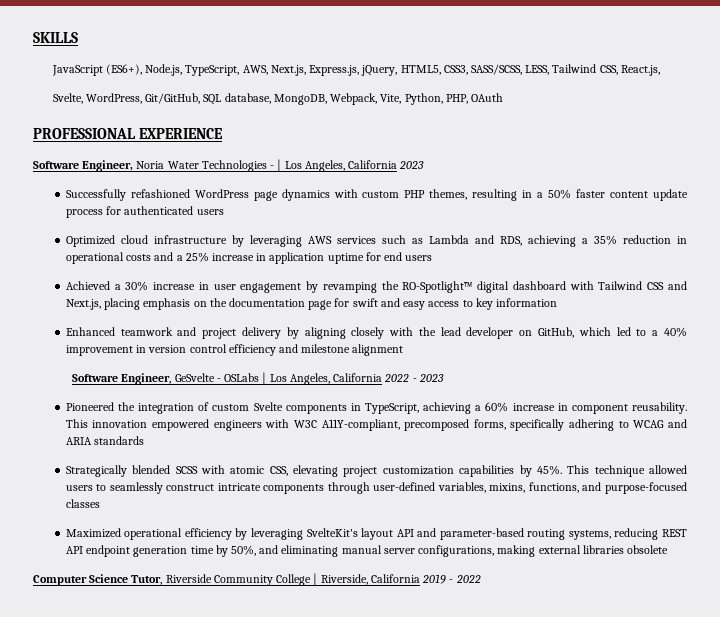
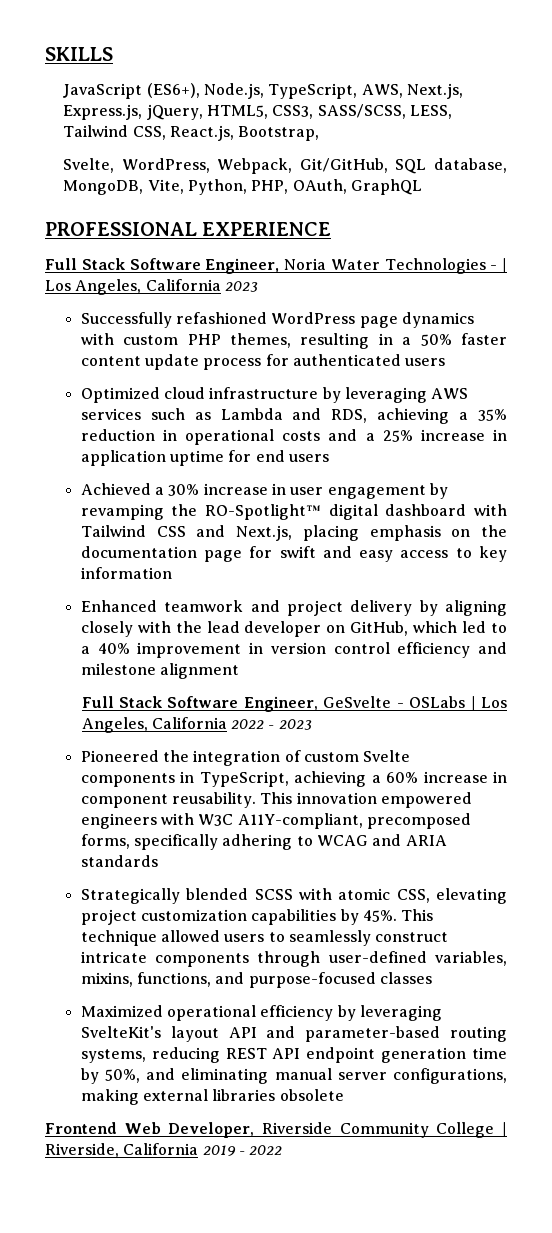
- JavaScript (ES6+), Node.js, TypeScript, AWS, Next.js, Express.js, jQuery, HTML5, CSS3, SASS/SCSS, LESS, Tailwind CSS, React.js,
+ JavaScript (ES6+), Node.js, TypeScript, AWS, Next.js, Express.js, jQuery, HTML5, CSS3, SASS/SCSS, LESS, Tailwind CSS, React.js, Bootstrap,
- Svelte, WordPress, Git/GitHub, SQL database, MongoDB, Webpack, Vite, Python, PHP, OAuth
+ Svelte, WordPress, Webpack, Git/GitHub, SQL database, MongoDB, Vite, Python, PHP, OAuth, GraphQL
- Software Engineer, Noria Water Technologies - | Los Angeles, California 2023
+ Full Stack Software Engineer, Noria Water Technologies - | Los Angeles, California 2023
- Software Engineer, GeSvelte - OSLabs | Los Angeles, California 2022 - 2023
+ Full Stack Software Engineer, GeSvelte - OSLabs | Los Angeles, California 2022 - 2023
- Computer Science Tutor, Riverside Community College | Riverside, California 2019 - 2022
+ Frontend Web Developer, Riverside Community College | Riverside, California 2019 - 2022

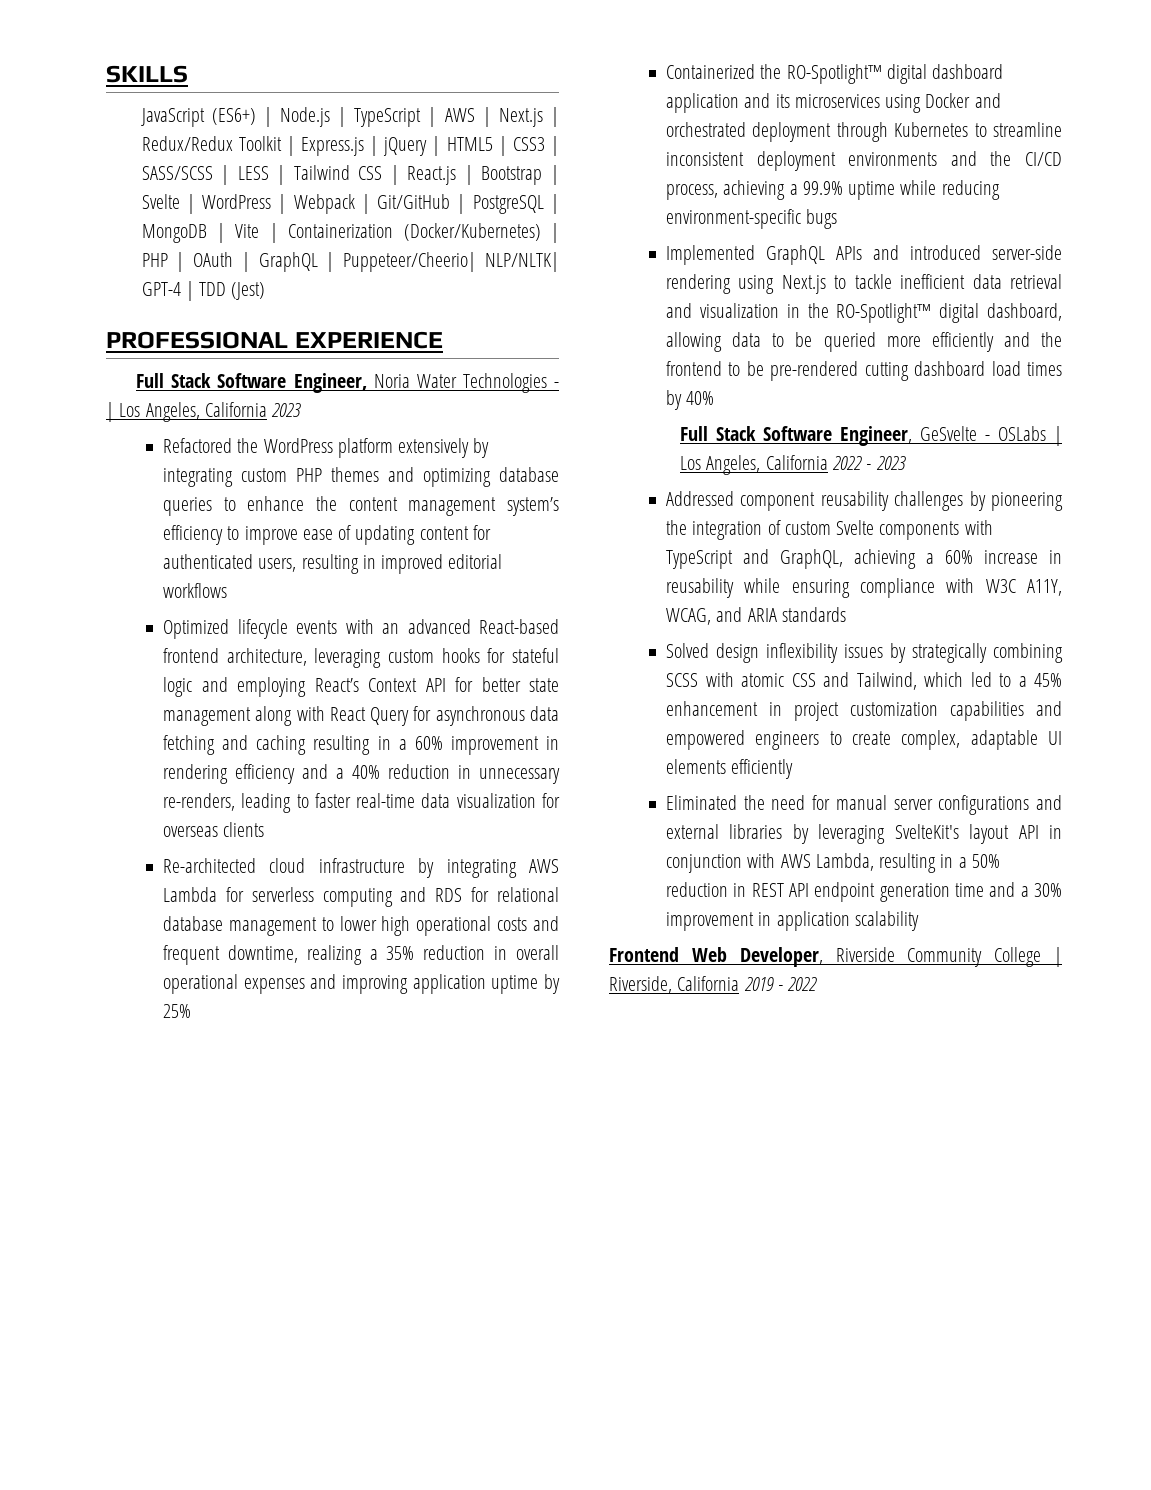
- JavaScript (ES6+), Node.js, TypeScript, AWS, Next.js, Express.js, jQuery, HTML5, CSS3, SASS/SCSS, LESS, Tailwind CSS, React.js, Bootstrap,
- Svelte, WordPress, Webpack, Git/GitHub, SQL database, MongoDB, Vite, Python, PHP, OAuth, GraphQL
+ JavaScript (ES6+) | Node.js | TypeScript | AWS | Next.js | Redux/Redux Toolkit | Express.js | jQuery | HTML5 | CSS3 | SASS/SCSS | LESS | Tailwind CSS | React.js | Bootstrap | Svelte | WordPress | Webpack | Git/GitHub | PostgreSQL | MongoDB | Vite | Containerization (Docker/Kubernetes) | PHP | OAuth | GraphQL | Puppeteer/Cheerio| NLP/NLTK| GPT-4 | TDD (Jest)
- Successfully refashioned WordPress page dynamics with custom PHP themes, resulting in a 50% faster content update process for authenticated users
- Optimized cloud infrastructure by leveraging AWS services such as Lambda and RDS, achieving a 35% reduction in operational costs and a 25% increase in application uptime for end users
- Achieved a 30% increase in user engagement by revamping the RO-Spotlight™ digital dashboard with Tailwind CSS and Next.js, placing emphasis on the documentation page for swift and easy access to key information
- Enhanced teamwork and project delivery by aligning closely with the lead developer on GitHub, which led to a 40% improvement in version control efficiency and milestone alignment
+ Refactored the WordPress platform extensively by integrating custom PHP themes and optimizing database queries to enhance the content management system’s efficiency to improve ease of updating content for authenticated users, resulting in improved editorial workflows
+ Optimized lifecycle events with an advanced React-based frontend architecture, leveraging custom hooks for stateful logic and employing React’s Context API for better state management along with React Query for asynchronous data fetching and caching resulting in a 60% improvement in rendering efficiency and a 40% reduction in unnecessary re-renders, leading to faster real-time data visualization for overseas clients
+ Re-architected cloud infrastructure by integrating AWS Lambda for serverless computing and RDS for relational database management to lower high operational costs and frequent downtime, realizing a 35% reduction in overall operational expenses and improving application uptime by 25%
+ Containerized the RO-Spotlight™ digital dashboard application and its microservices using Docker and orchestrated deployment through Kubernetes to streamline inconsistent deployment environments and the CI/CD process, achieving a 99.9% uptime while reducing environment-specific bugs
+ Implemented GraphQL APIs and introduced server-side rendering using Next.js to tackle inefficient data retrieval and visualization in the RO-Spotlight™ digital dashboard, allowing data to be queried more efficiently and the frontend to be pre-rendered cutting dashboard load times by 40%
- Pioneered the integration of custom Svelte components in TypeScript, achieving a 60% increase in component reusability. This innovation empowered engineers with W3C A11Y-compliant, precomposed forms, specifically adhering to WCAG and ARIA standards
- Strategically blended SCSS with atomic CSS, elevating project customization capabilities by 45%. This technique allowed users to seamlessly construct intricate components through user-defined variables, mixins, functions, and purpose-focused classes
- Maximized operational efficiency by leveraging SvelteKit's layout API and parameter-based routing systems, reducing REST API endpoint generation time by 50%, and eliminating manual server configurations, making external libraries obsolete
+ Addressed component reusability challenges by pioneering the integration of custom Svelte components with TypeScript and GraphQL, achieving a 60% increase in reusability while ensuring compliance with W3C A11Y, WCAG, and ARIA standards
+ Solved design inflexibility issues by strategically combining SCSS with atomic CSS and Tailwind, which led to a 45% enhancement in project customization capabilities and empowered engineers to create complex, adaptable UI elements efficiently
+ Eliminated the need for manual server configurations and external libraries by leveraging SvelteKit's layout API in conjunction with AWS Lambda, resulting in a 50% reduction in REST API endpoint generation time and a 30% improvement in application scalability

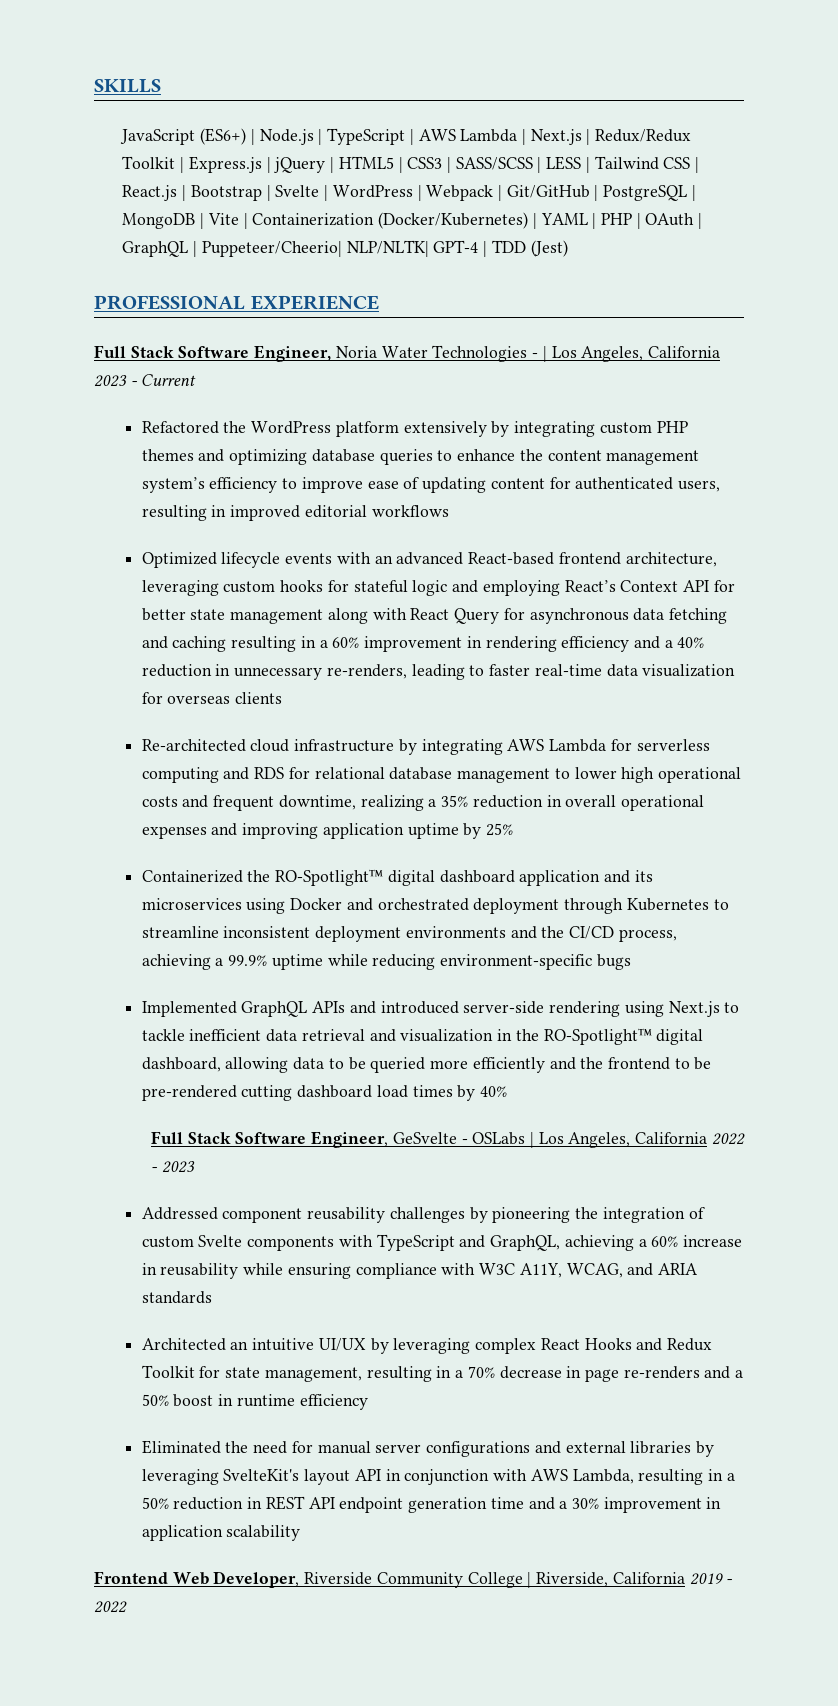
- JavaScript (ES6+) | Node.js | TypeScript | AWS | Next.js | Redux/Redux Toolkit | Express.js | jQuery | HTML5 | CSS3 | SASS/SCSS | LESS | Tailwind CSS | React.js | Bootstrap | Svelte | WordPress | Webpack | Git/GitHub | PostgreSQL | MongoDB | Vite | Containerization (Docker/Kubernetes) | PHP | OAuth | GraphQL | Puppeteer/Cheerio| NLP/NLTK| GPT-4 | TDD (Jest)
+ JavaScript (ES6+) | Node.js | TypeScript | AWS Lambda | Next.js | Redux/Redux Toolkit | Express.js | jQuery | HTML5 | CSS3 | SASS/SCSS | LESS | Tailwind CSS | React.js | Bootstrap | Svelte | WordPress | Webpack | Git/GitHub | PostgreSQL | MongoDB | Vite | Containerization (Docker/Kubernetes) | YAML | PHP | OAuth | GraphQL | Puppeteer/Cheerio| NLP/NLTK| GPT-4 | TDD (Jest)
- Full Stack Software Engineer, Noria Water Technologies - | Los Angeles, California 2023
+ Full Stack Software Engineer, Noria Water Technologies - | Los Angeles, California 2023 - Current
- Solved design inflexibility issues by strategically combining SCSS with atomic CSS and Tailwind, which led to a 45% enhancement in project customization capabilities and empowered engineers to create complex, adaptable UI elements efficiently
+ Architected an intuitive UI/UX by leveraging complex React Hooks and Redux Toolkit for state management, resulting in a 70% decrease in page re-renders and a 50% boost in runtime efficiency

